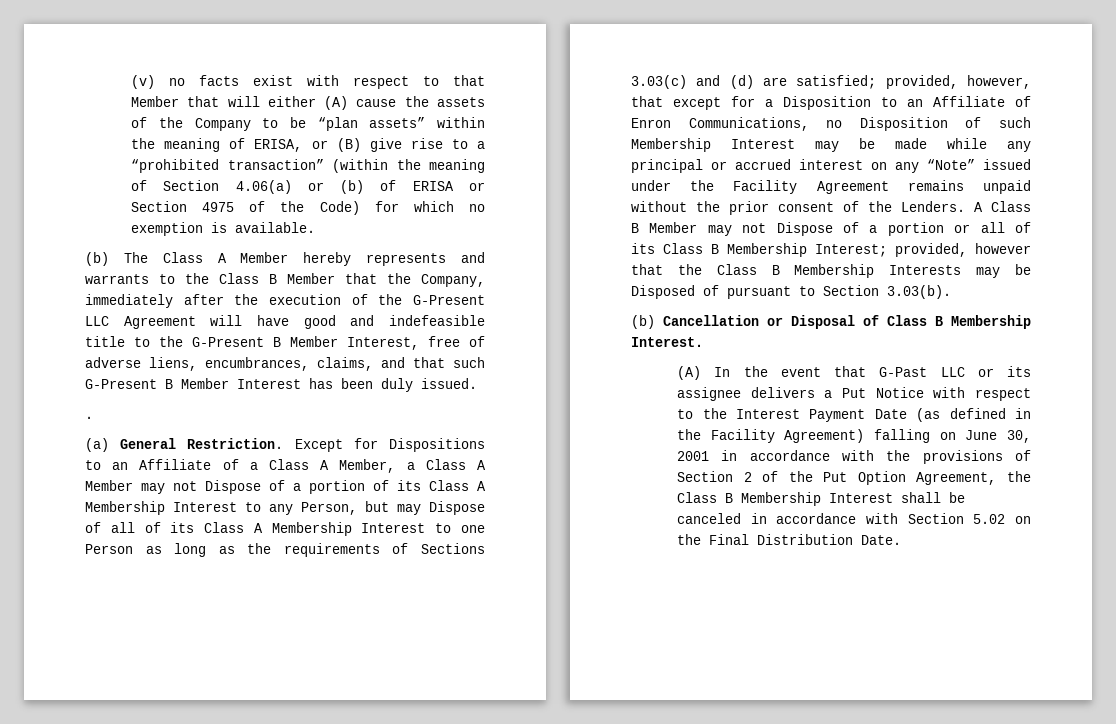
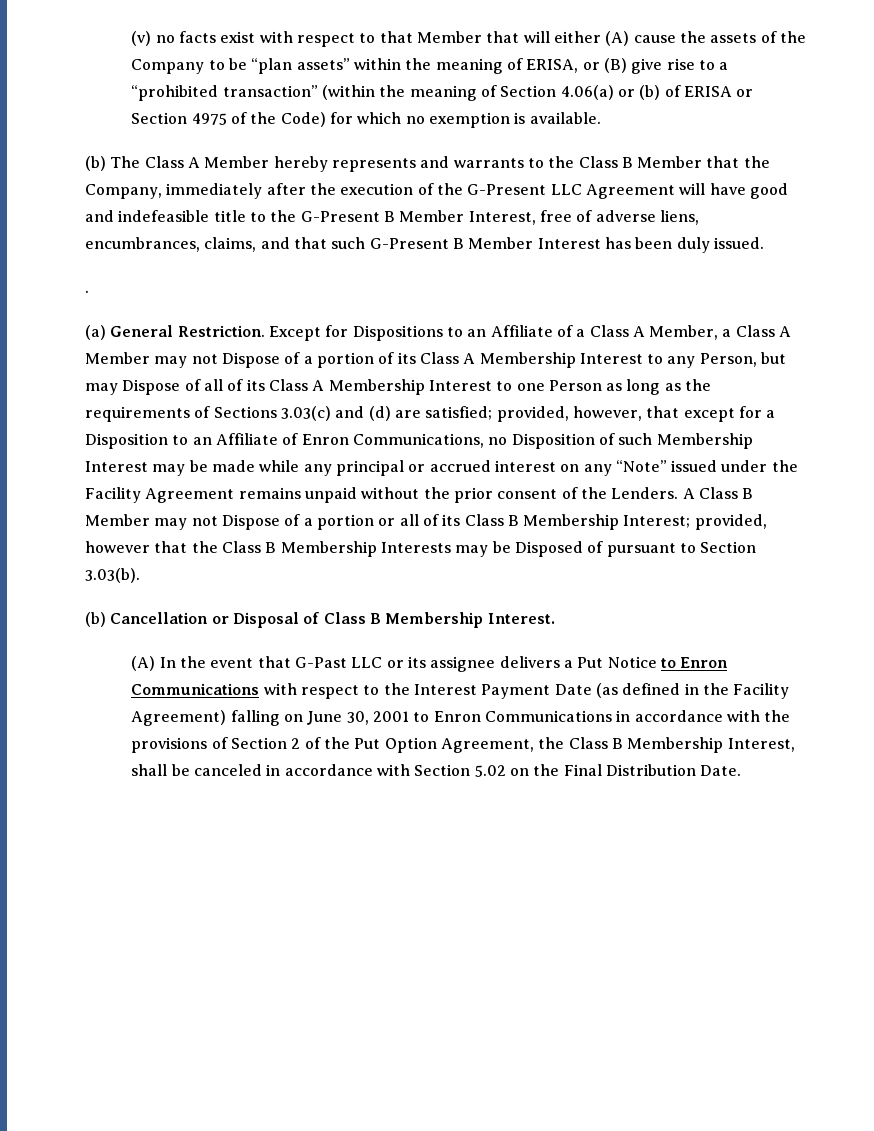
- (A) In the event that G-Past LLC or its assignee delivers a Put Notice with respect to the Interest Payment Date (as defined in the Facility Agreement) falling on June 30, 2001 in accordance with the provisions of Section 2 of the Put Option Agreement, the Class B Membership Interest shall be canceled in accordance with Section 5.02 on the Final Distribution Date.
+ (A) In the event that G-Past LLC or its assignee delivers a Put Notice to Enron Communications with respect to the Interest Payment Date (as defined in the Facility Agreement) falling on June 30, 2001 to Enron Communications in accordance with the provisions of Section 2 of the Put Option Agreement, the Class B Membership Interest, shall be canceled in accordance with Section 5.02 on the Final Distribution Date.

